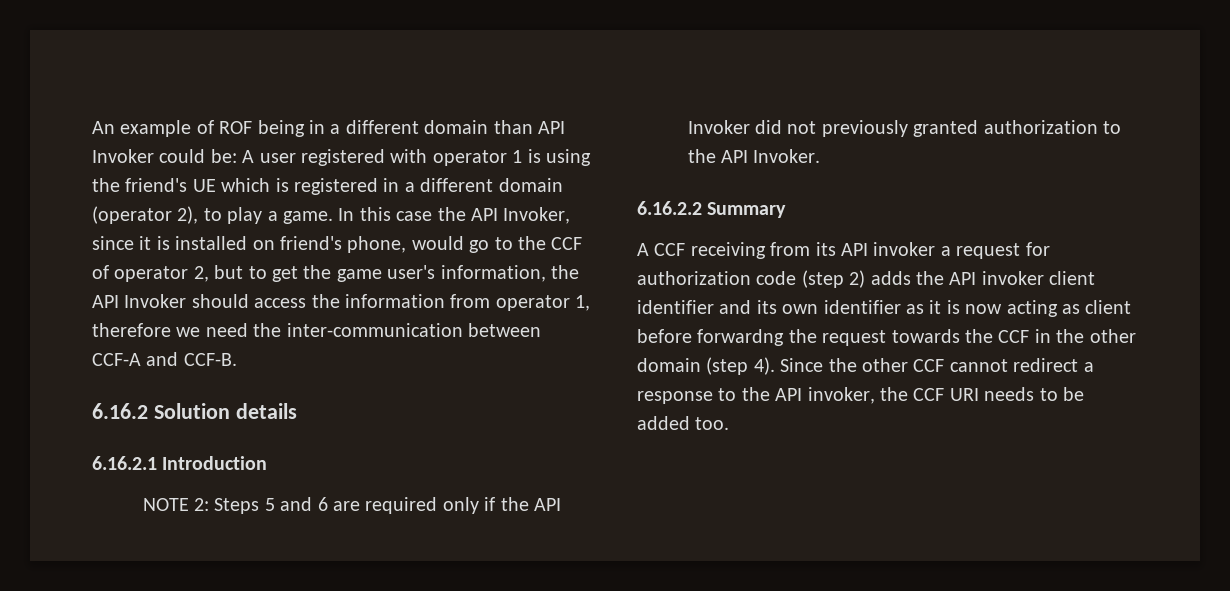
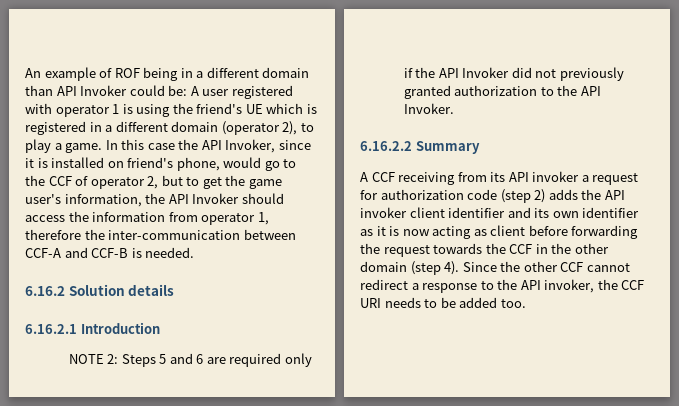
- In this case the API Invoker, since it is installed on friend's phone, would go to the CCF of operator 2, but to get the game user's information, the API Invoker should access the information from operator 1, therefore we need the inter-communication between CCF-A and CCF-B.
+ In this case the API Invoker, since it is installed on friend's phone, would go to the CCF of operator 2, but to get the game user's information, the API Invoker should access the information from operator 1, therefore the inter-communication between CCF-A and CCF-B is needed.
- A CCF receiving from its API invoker a request for authorization code (step 2) adds the API invoker client identifier and its own identifier as it is now acting as client before forwardng the request towards the CCF in the other domain (step 4).
+ A CCF receiving from its API invoker a request for authorization code (step 2) adds the API invoker client identifier and its own identifier as it is now acting as client before forwarding the request towards the CCF in the other domain (step 4).

